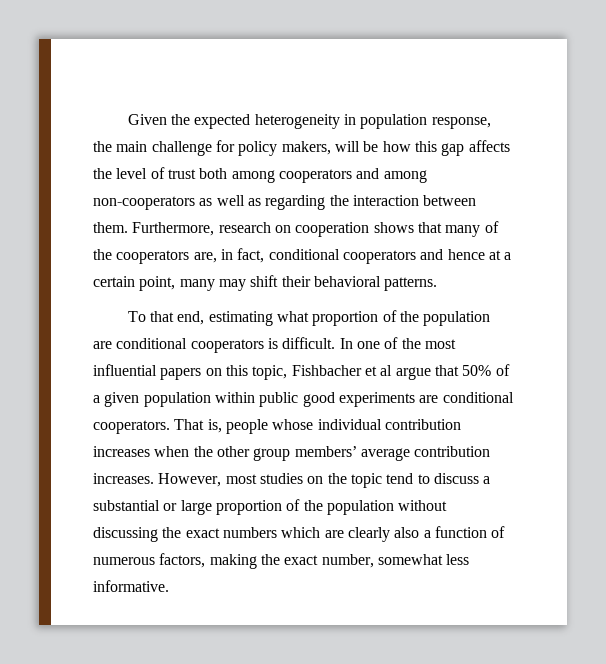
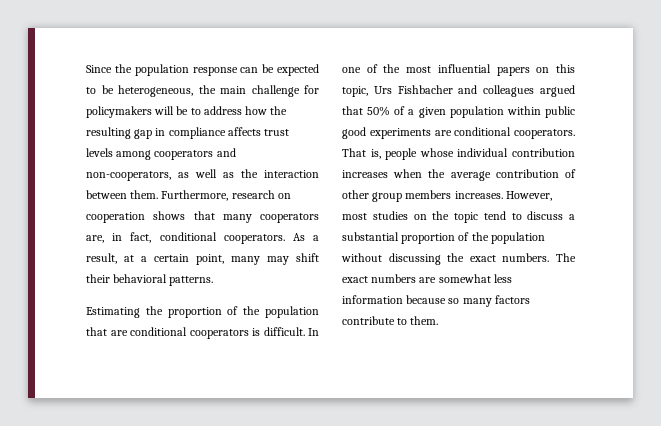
- Given the expected heterogeneity in population response, the main challenge for policy makers, will be how this gap affects the level of trust both among cooperators and among non-cooperators as well as regarding the interaction between them.
+ Since the population response can be expected to be heterogeneous, the main challenge for policymakers will be to address how the resulting gap in compliance affects trust levels among cooperators and non-cooperators, as well as the interaction between them.
- Furthermore, research on cooperation shows that many of the cooperators are, in fact, conditional cooperators and hence at a certain point, many may shift their behavioral patterns.
+ Furthermore, research on cooperation shows that many cooperators are, in fact, conditional cooperators. As a result, at a certain point, many may shift their behavioral patterns.
- To that end, estimating what proportion of the population are conditional cooperators is difficult.
+ Estimating the proportion of the population that are conditional cooperators is difficult.
- In one of the most influential papers on this topic, Fishbacher et al argue that 50% of a given population within public good experiments are conditional cooperators.
+ In one of the most influential papers on this topic, Urs Fishbacher and colleagues argued that 50% of a given population within public good experiments are conditional cooperators.
- That is, people whose individual contribution increases when the other group members’ average contribution increases.
+ That is, people whose individual contribution increases when the average contribution of other group members increases.
- However, most studies on the topic tend to discuss a substantial or large proportion of the population without discussing the exact numbers which are clearly also a function of numerous factors, making the exact number, somewhat less informative.
+ However, most studies on the topic tend to discuss a substantial proportion of the population without discussing the exact numbers. The exact numbers are somewhat less information because so many factors contribute to them.

